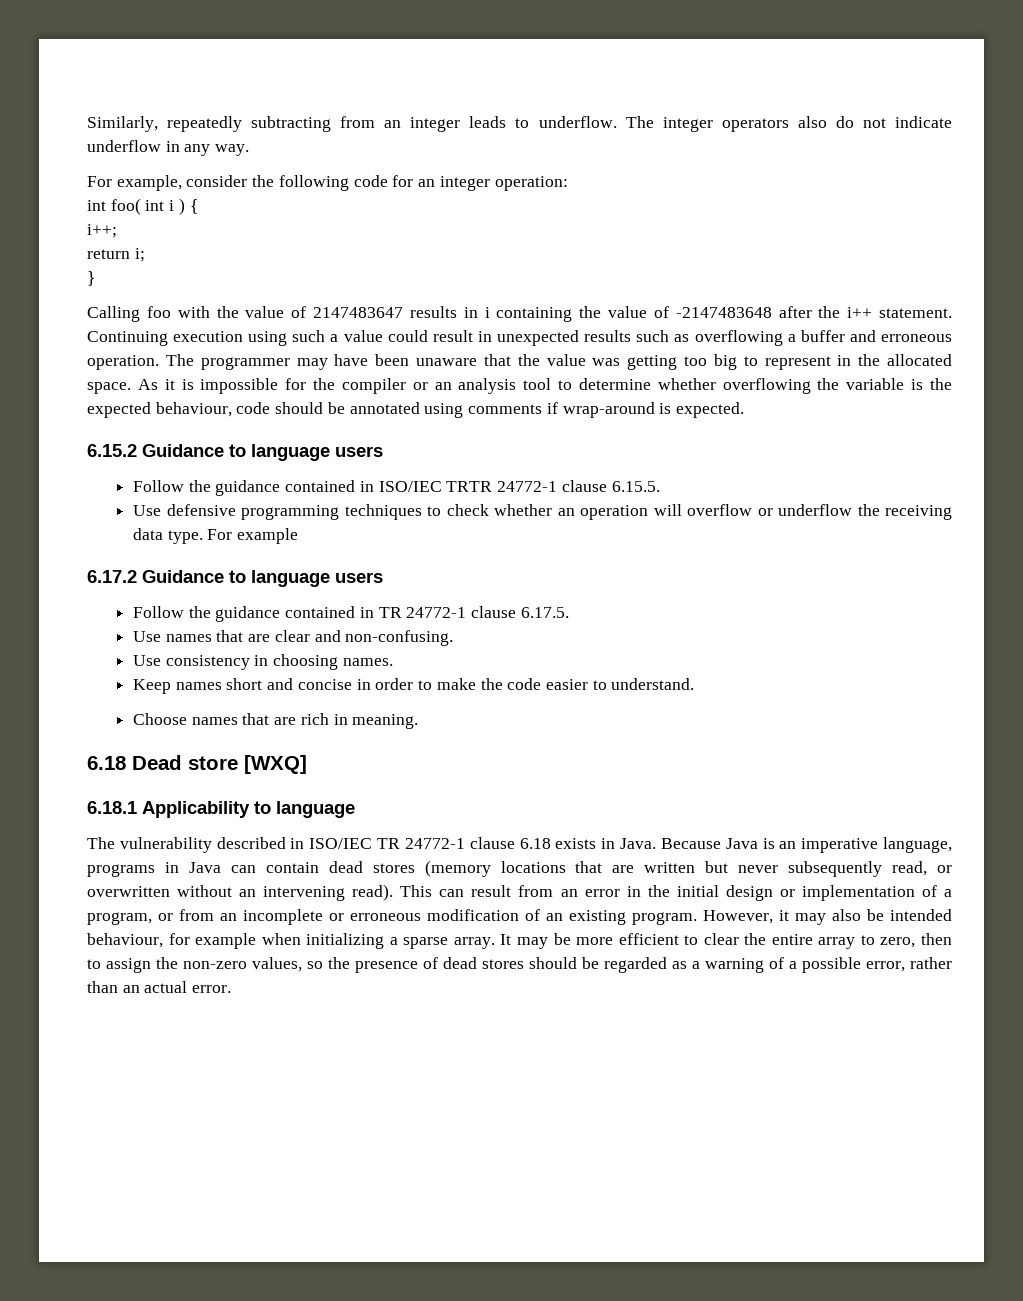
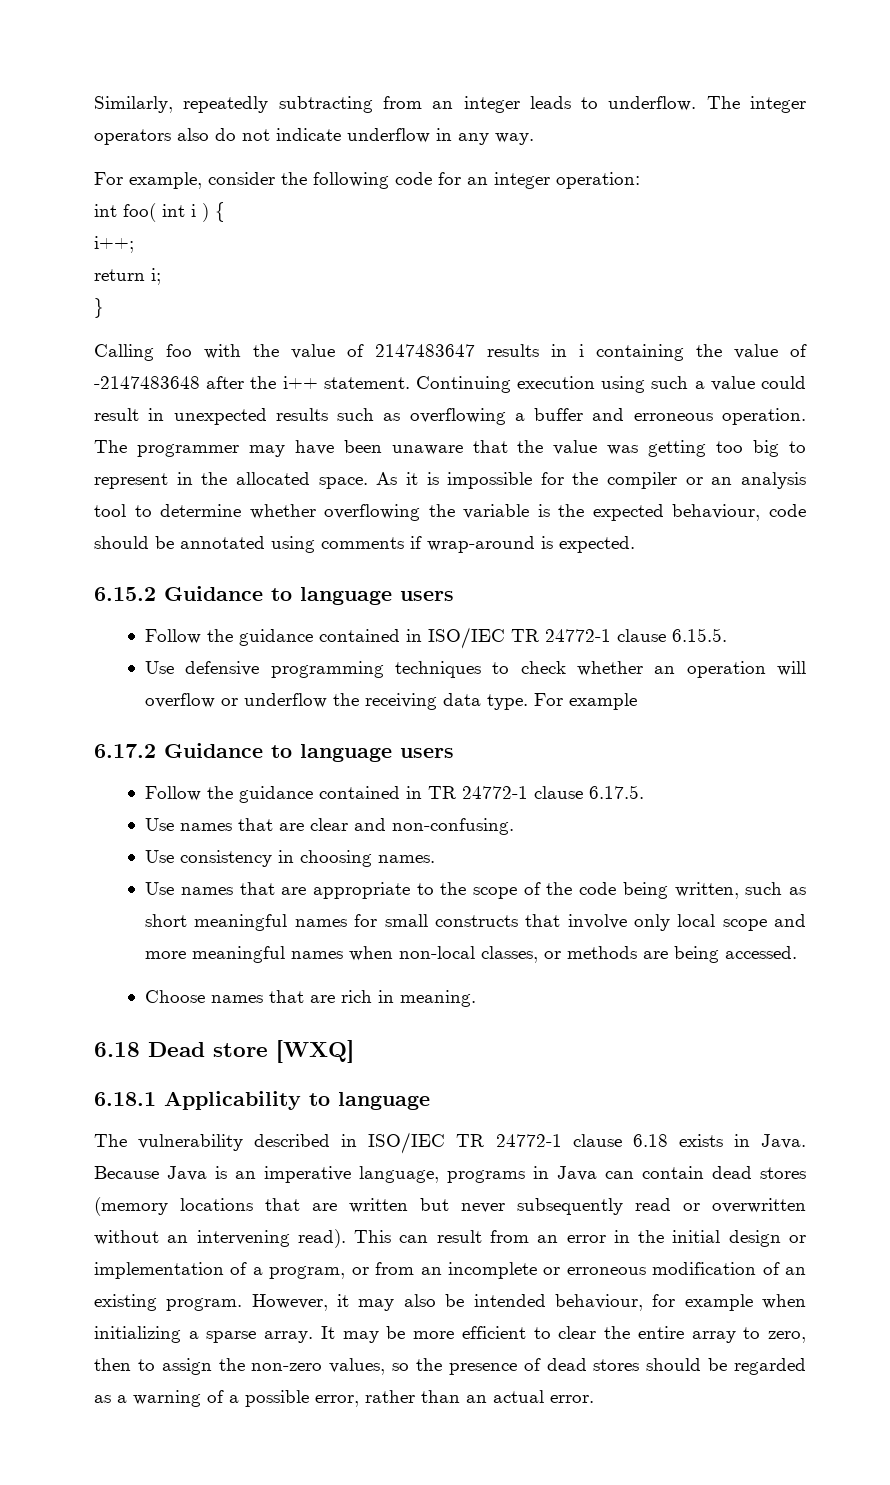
- Follow the guidance contained in ISO/IEC TRTR 24772-1 clause 6.15.5.
+ Follow the guidance contained in ISO/IEC TR 24772-1 clause 6.15.5.
- Keep names short and concise in order to make the code easier to understand.
+ Use names that are appropriate to the scope of the code being written, such as short meaningful names for small constructs that involve only local scope and more meaningful names when non-local classes, or methods are being accessed.
- Because Java is an imperative language, programs in Java can contain dead stores (memory locations that are written but never subsequently read, or overwritten without an intervening read).
+ Because Java is an imperative language, programs in Java can contain dead stores (memory locations that are written but never subsequently read or overwritten without an intervening read).

